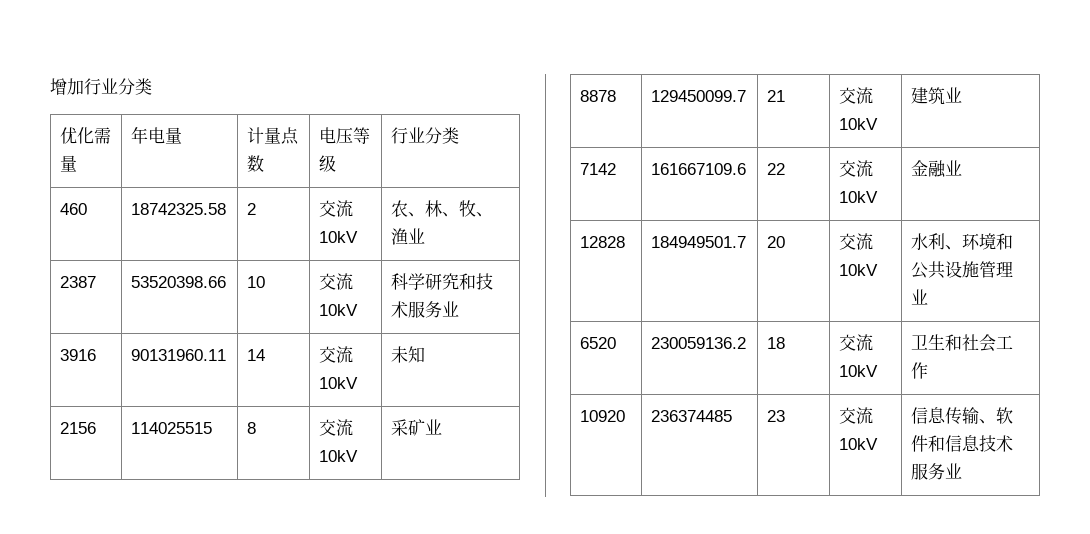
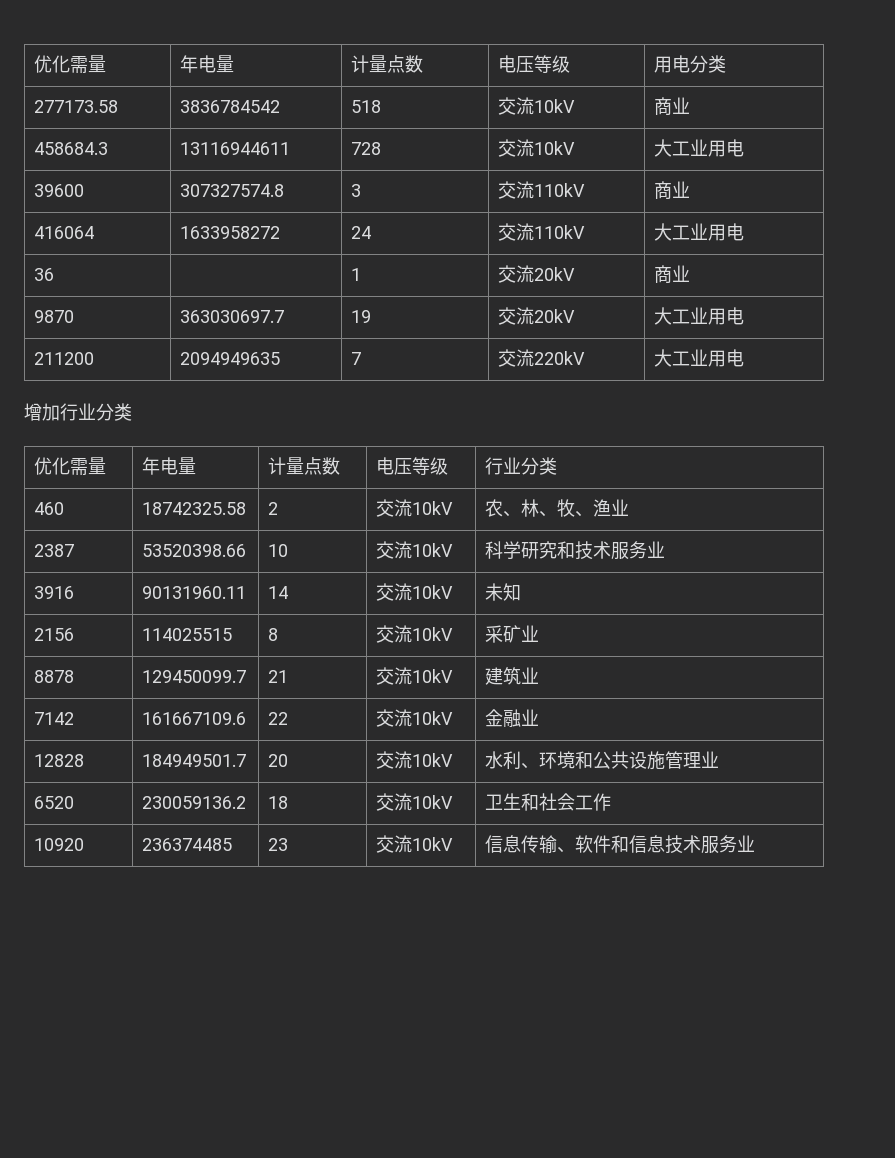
+ 优化需量 | 年电量 | 计量点数 | 电压等级 | 用电分类
+ 277173.58 | 3836784542 | 518 | 交流10kV | 商业
+ 458684.3 | 13116944611 | 728 | 交流10kV | 大工业用电
+ 39600 | 307327574.8 | 3 | 交流110kV | 商业
+ 416064 | 1633958272 | 24 | 交流110kV | 大工业用电
+ 36 | | 1 | 交流20kV | 商业
+ 9870 | 363030697.7 | 19 | 交流20kV | 大工业用电
+ 211200 | 2094949635 | 7 | 交流220kV | 大工业用电

